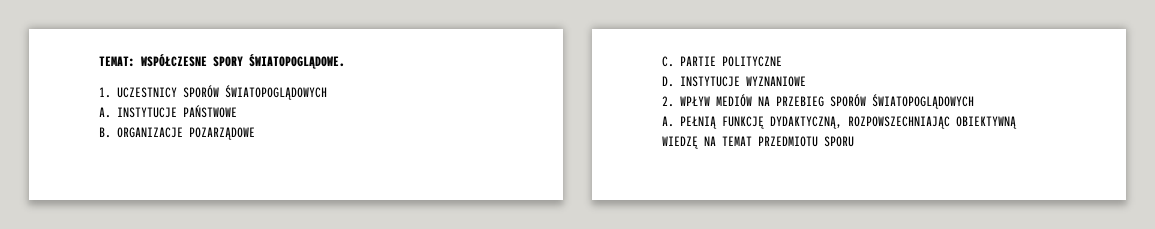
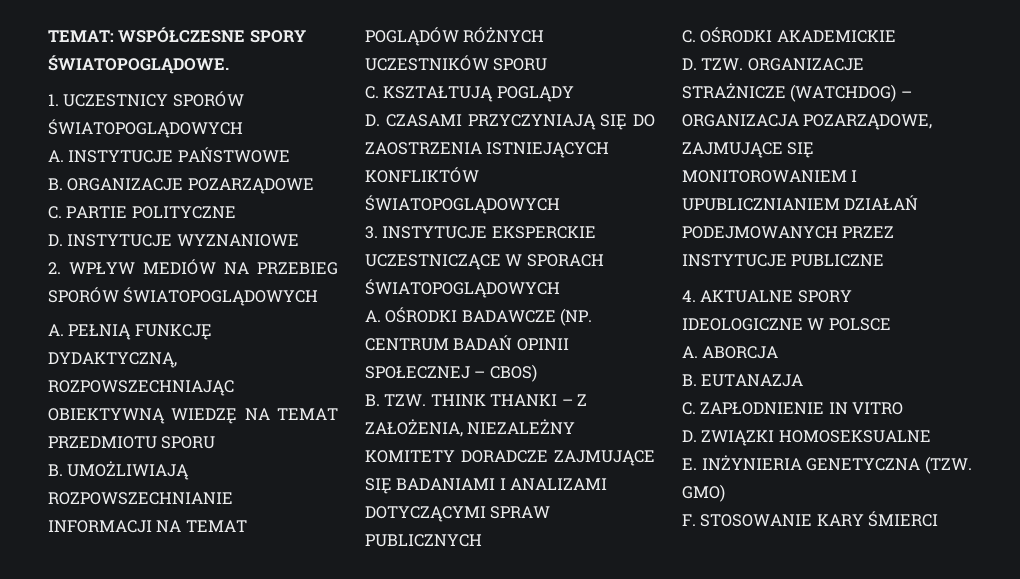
+ B. UMOŻLIWIAJĄ ROZPOWSZECHNIANIE INFORMACJI NA TEMAT POGLĄDÓW RÓŻNYCH UCZESTNIKÓW SPORU
+ C. KSZTAŁTUJĄ POGLĄDY
+ D. CZASAMI PRZYCZYNIAJĄ SIĘ DO ZAOSTRZENIA ISTNIEJĄCYCH KONFLIKTÓW ŚWIATOPOGLĄDOWYCH
+ 3. INSTYTUCJE EKSPERCKIE UCZESTNICZĄCE W SPORACH ŚWIATOPOGLĄDOWYCH
+ A. OŚRODKI BADAWCZE (NP. CENTRUM BADAŃ OPINII SPOŁECZNEJ – CBOS)
+ B. TZW. THINK THANKI – Z ZAŁOŻENIA, NIEZALEŻNY KOMITETY DORADCZE ZAJMUJĄCE SIĘ BADANIAMI I ANALIZAMI DOTYCZĄCYMI SPRAW PUBLICZNYCH
+ C. OŚRODKI AKADEMICKIE
+ D. TZW. ORGANIZACJE STRAŻNICZE (WATCHDOG) – ORGANIZACJA POZARZĄDOWE, ZAJMUJĄCE SIĘ MONITOROWANIEM I UPUBLICZNIANIEM DZIAŁAŃ PODEJMOWANYCH PRZEZ INSTYTUCJE PUBLICZNE
+ 4. AKTUALNE SPORY IDEOLOGICZNE W POLSCE
+ A. ABORCJA
+ B. EUTANAZJA
+ C. ZAPŁODNIENIE IN VITRO
+ D. ZWIĄZKI HOMOSEKSUALNE
+ E. INŻYNIERIA GENETYCZNA (TZW. GMO)
+ F. STOSOWANIE KARY ŚMIERCI

